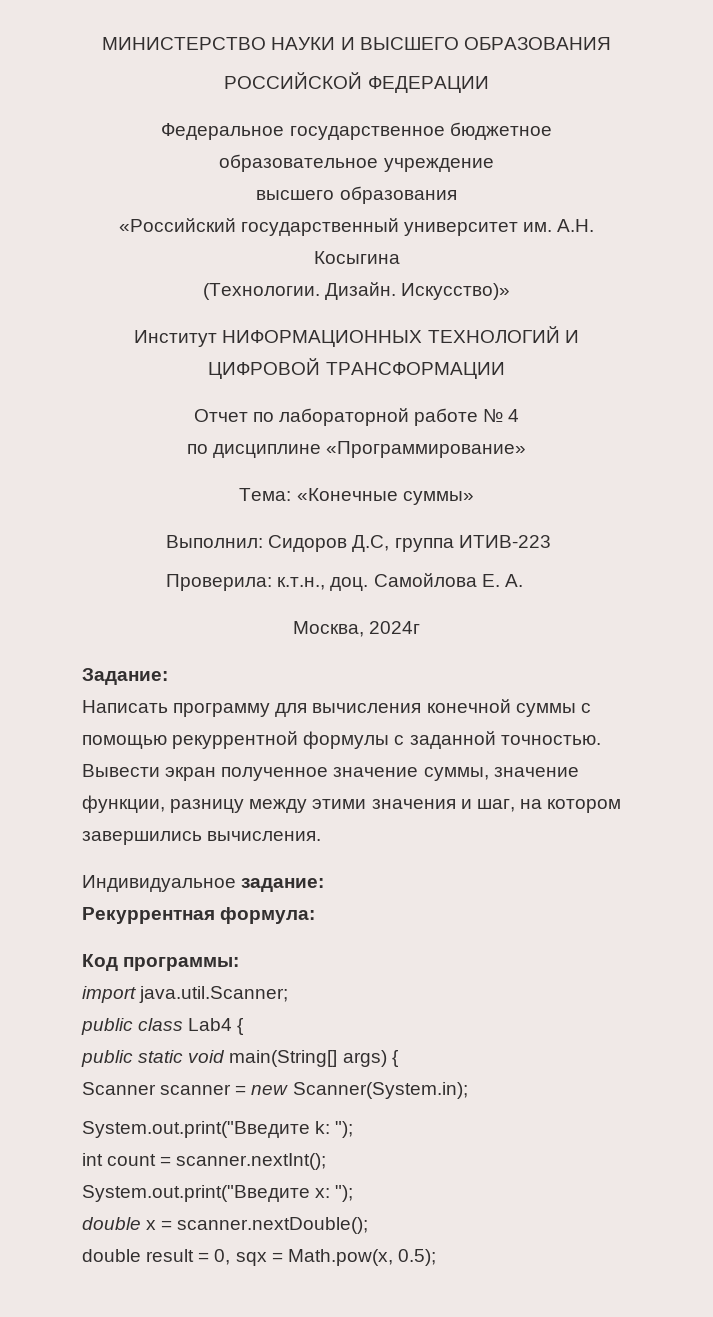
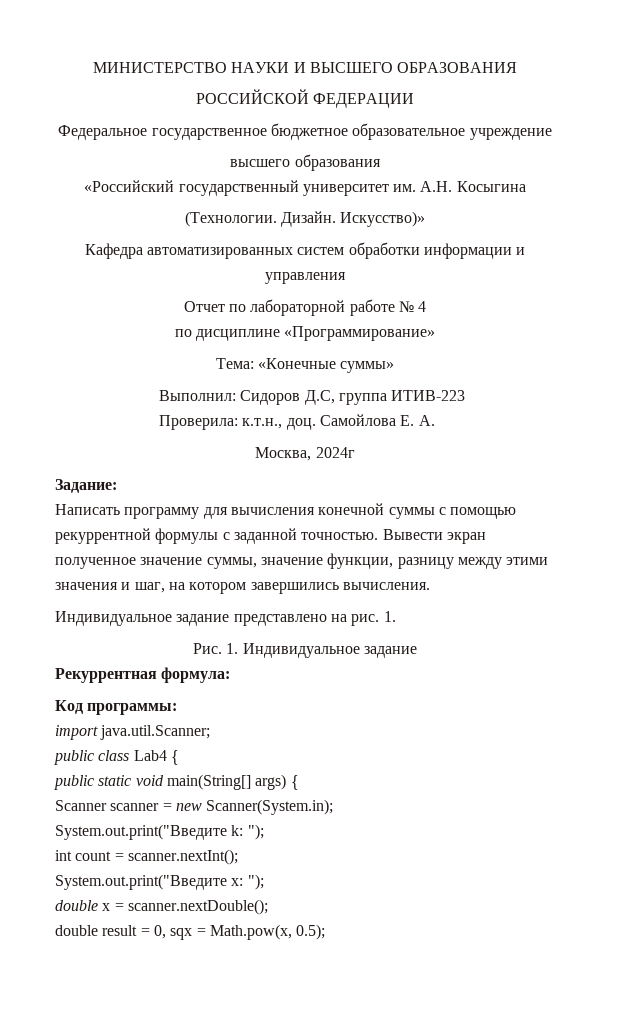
- Институт НИФОРМАЦИОННЫХ ТЕХНОЛОГИЙ И ЦИФРОВОЙ ТРАНСФОРМАЦИИ
+ Кафедра автоматизированных систем обработки информации и управления
- Индивидуальное задание:
+ Индивидуальное задание представлено на рис. 1.
+ Рис. 1. Индивидуальное задание

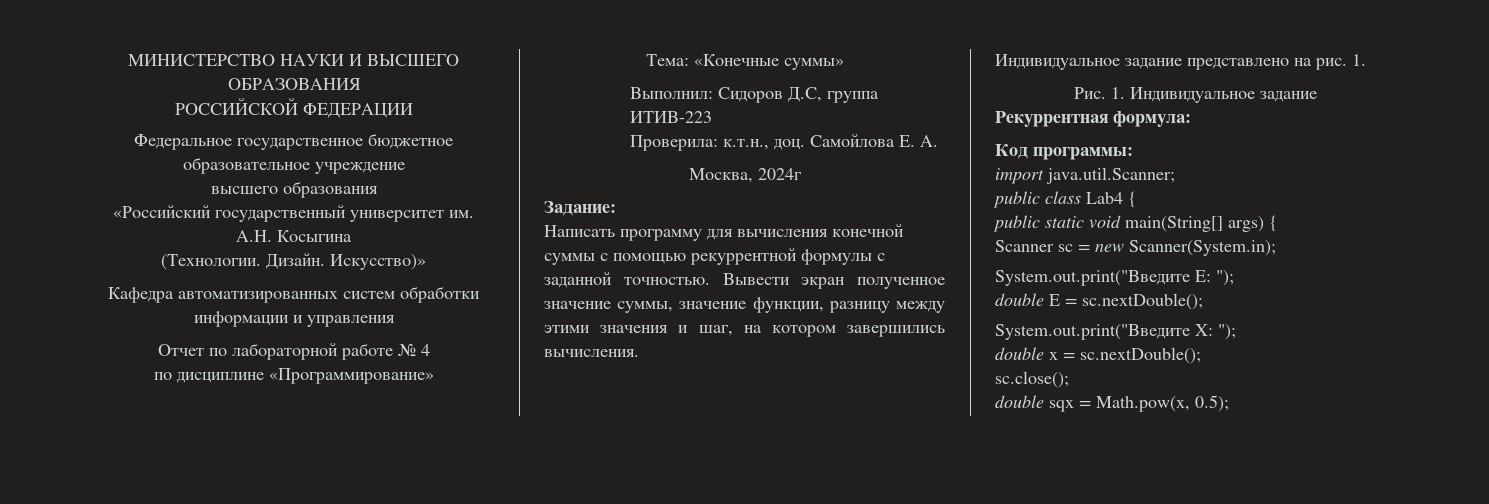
- Scanner scanner = new Scanner(System.in);
+ Scanner sc = new Scanner(System.in);
- System.out.print("Введите k: ");
- int count = scanner.nextInt();
- System.out.print("Введите x: ");
+ System.out.print("Введите E: ");
+ double E = sc.nextDouble();
+ System.out.print("Введите X: ");
- double x = scanner.nextDouble();
- double result = 0, sqx = Math.pow(x, 0.5);
+ double x = sc.nextDouble();
+ sc.close();
+ double sqx = Math.pow(x, 0.5);

